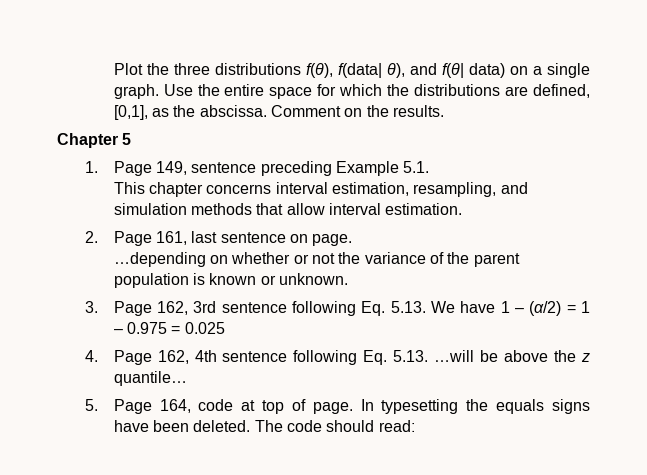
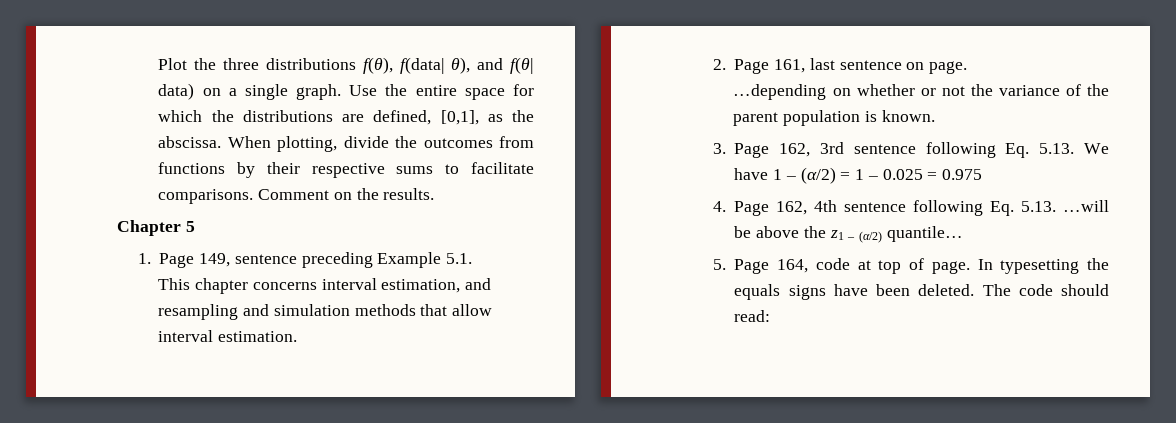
+ When plotting, divide the outcomes from functions by their respective sums to facilitate comparisons.
- This chapter concerns interval estimation, resampling, and simulation methods that allow interval estimation.
+ This chapter concerns interval estimation, and resampling and simulation methods that allow interval estimation.
- …depending on whether or not the variance of the parent population is known or unknown.
+ …depending on whether or not the variance of the parent population is known.
- 3. Page 162, 3rd sentence following Eq. 5.13. We have 1 – (α/2) = 1 – 0.975 = 0.025
+ 3. Page 162, 3rd sentence following Eq. 5.13. We have 1 – (α/2) = 1 – 0.025 = 0.975
- 4. Page 162, 4th sentence following Eq. 5.13. …will be above the z quantile…
+ 4. Page 162, 4th sentence following Eq. 5.13. …will be above the z1 – (α/2) quantile…

